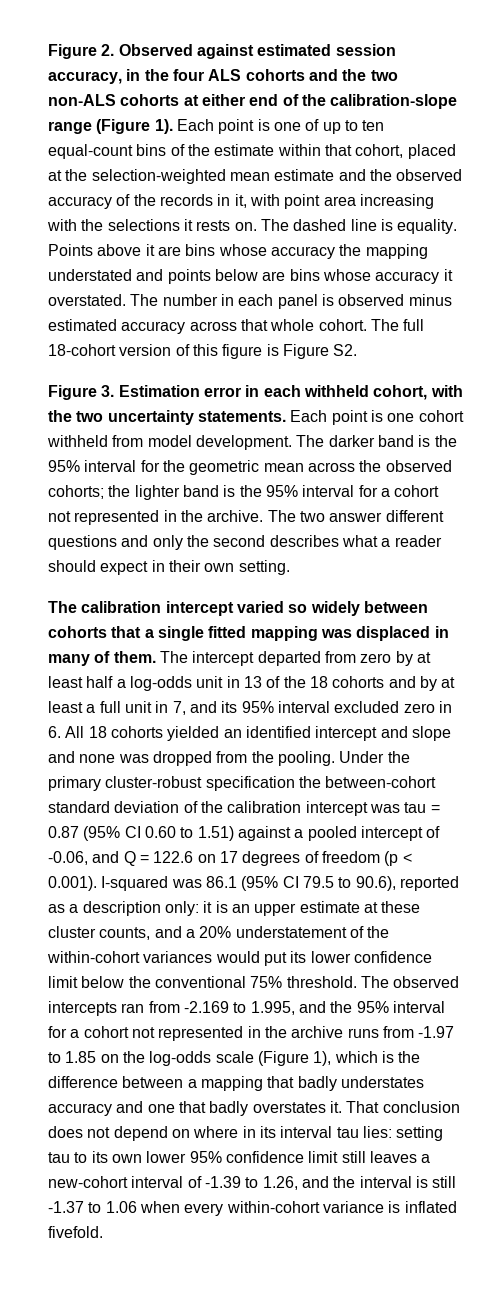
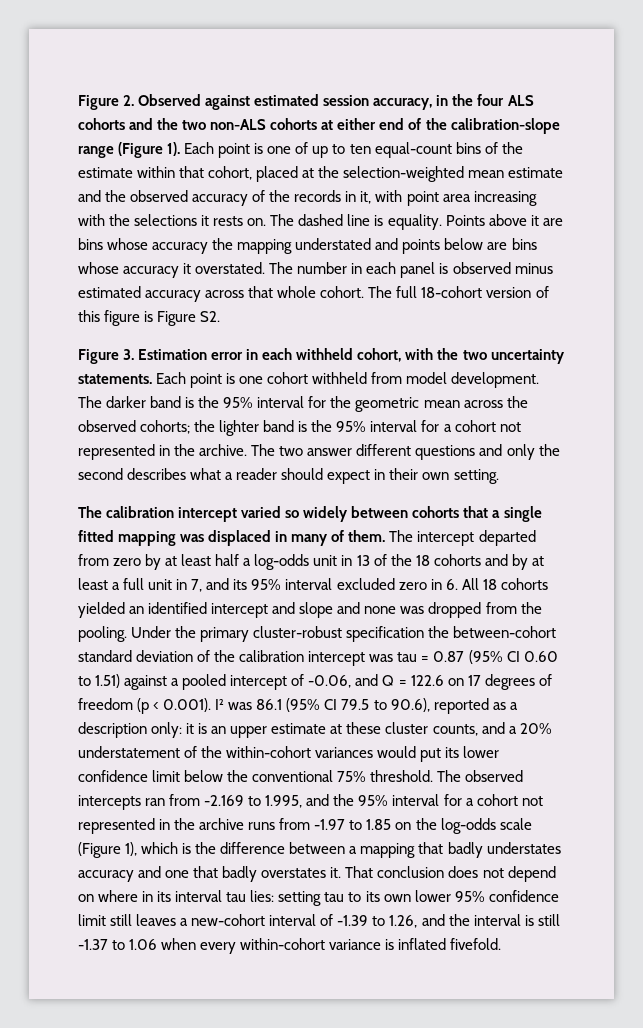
- Under the primary cluster-robust specification the between-cohort standard deviation of the calibration intercept was tau = 0.87 (95% CI 0.60 to 1.51) against a pooled intercept of -0.06, and Q = 122.6 on 17 degrees of freedom (p < 0.001). I-squared was 86.1 (95% CI 79.5 to 90.6), reported as a description only:
+ Under the primary cluster-robust specification the between-cohort standard deviation of the calibration intercept was tau = 0.87 (95% CI 0.60 to 1.51) against a pooled intercept of -0.06, and Q = 122.6 on 17 degrees of freedom (p < 0.001). I² was 86.1 (95% CI 79.5 to 90.6), reported as a description only:

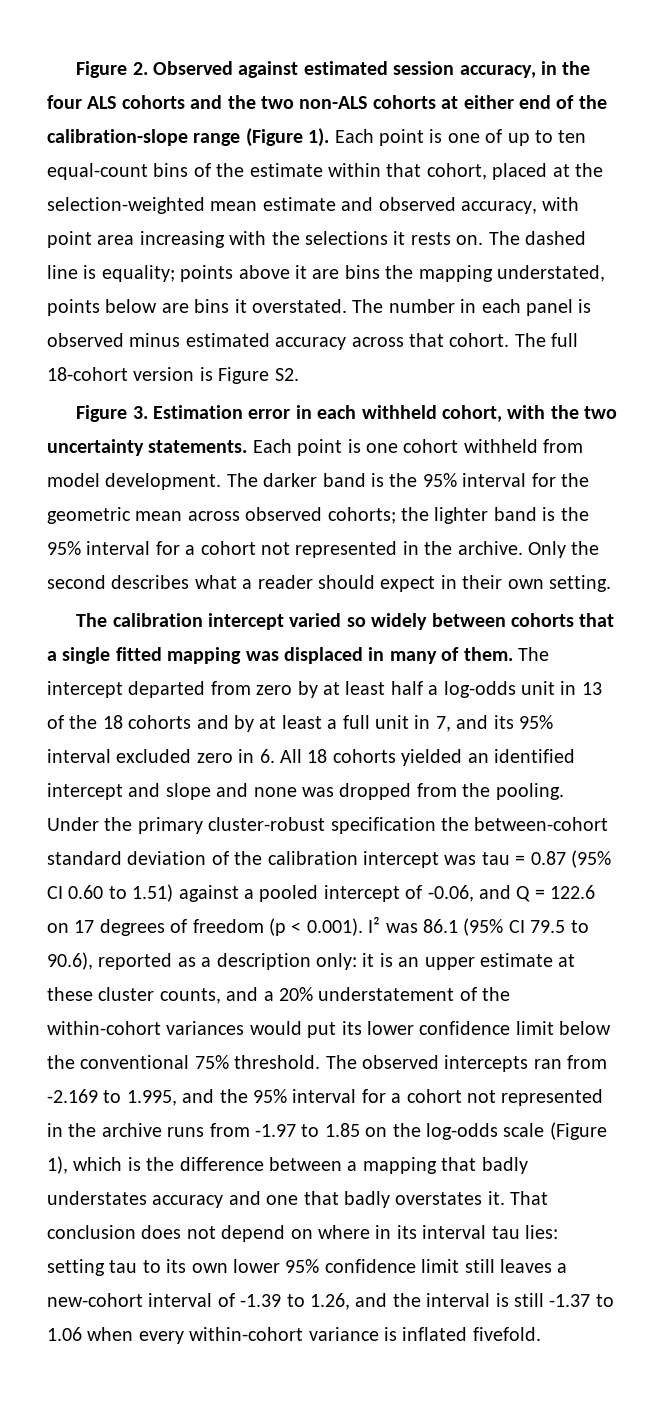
- Each point is one of up to ten equal-count bins of the estimate within that cohort, placed at the selection-weighted mean estimate and the observed accuracy of the records in it, with point area increasing with the selections it rests on.
+ Each point is one of up to ten equal-count bins of the estimate within that cohort, placed at the selection-weighted mean estimate and observed accuracy, with point area increasing with the selections it rests on.
- The dashed line is equality. Points above it are bins whose accuracy the mapping understated and points below are bins whose accuracy it overstated.
+ The dashed line is equality; points above it are bins the mapping understated, points below are bins it overstated.
- The number in each panel is observed minus estimated accuracy across that whole cohort.
+ The number in each panel is observed minus estimated accuracy across that cohort.
- The full 18-cohort version of this figure is Figure S2.
+ The full 18-cohort version is Figure S2.
- The darker band is the 95% interval for the geometric mean across the observed cohorts; the lighter band is the 95% interval for a cohort not represented in the archive.
+ The darker band is the 95% interval for the geometric mean across observed cohorts; the lighter band is the 95% interval for a cohort not represented in the archive.
- The two answer different questions and only the second describes what a reader should expect in their own setting.
+ Only the second describes what a reader should expect in their own setting.

